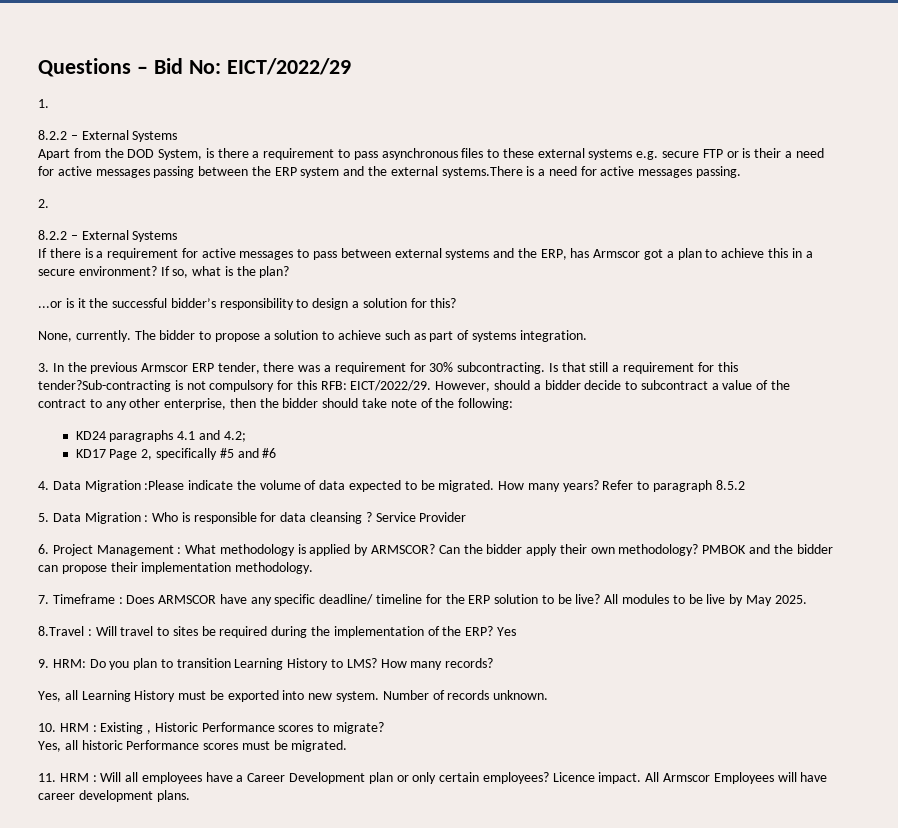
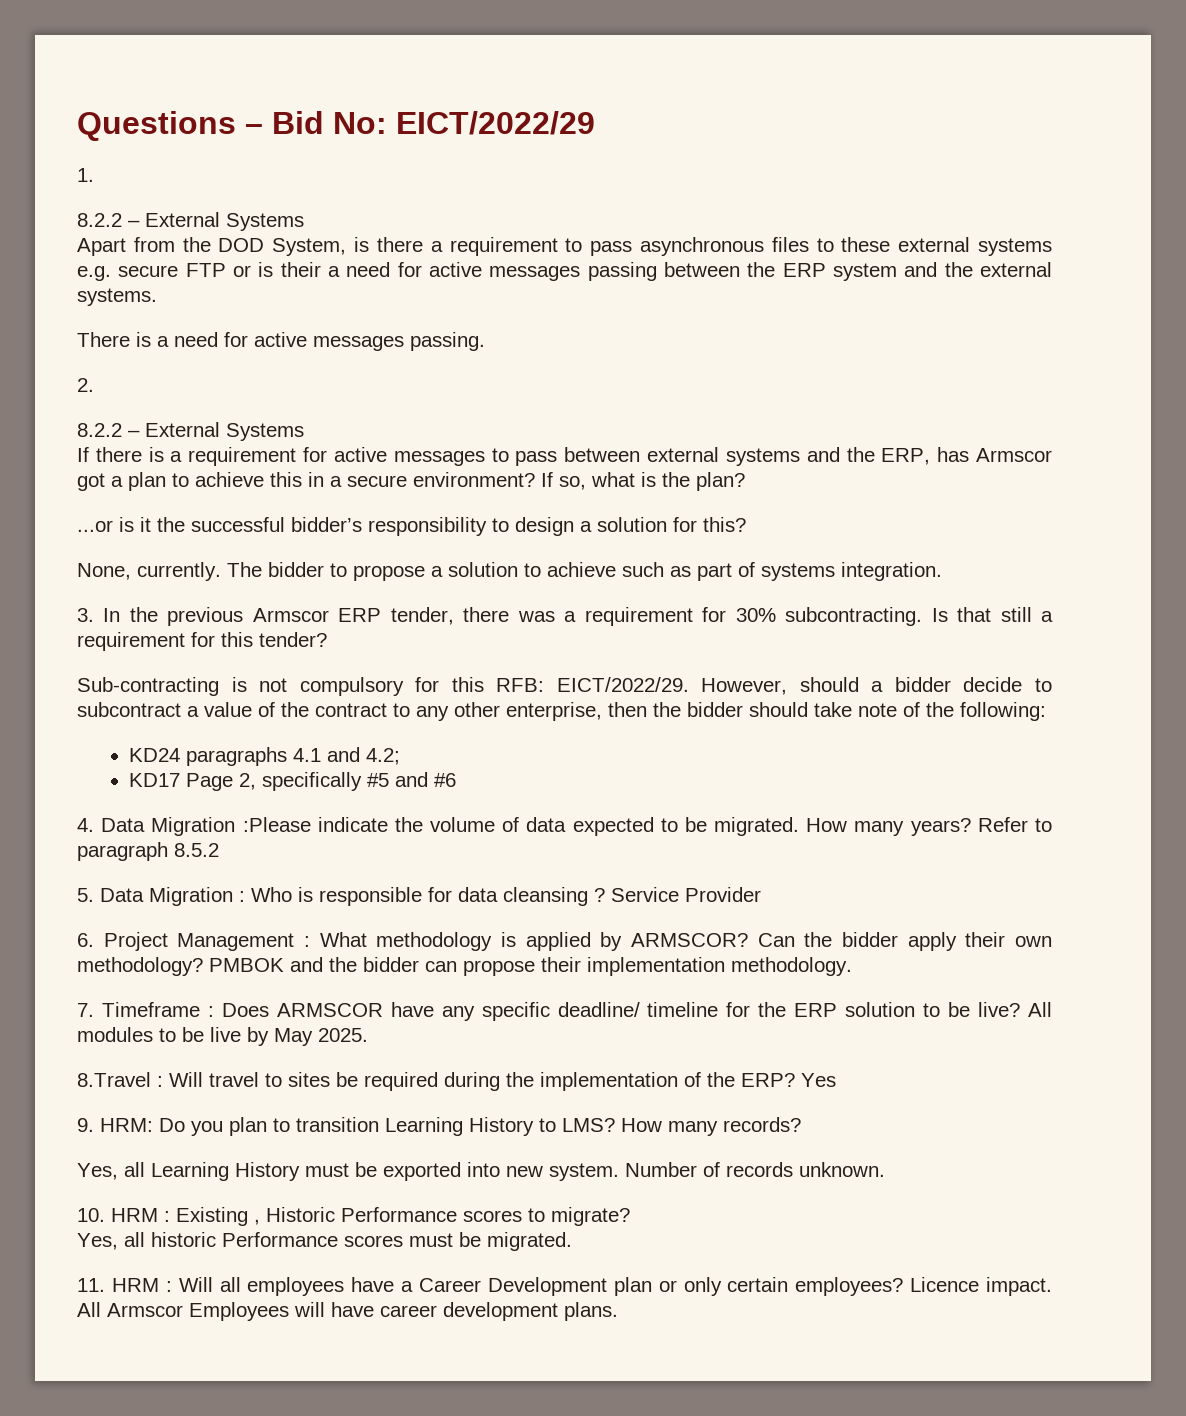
- Apart from the DOD System, is there a requirement to pass asynchronous files to these external systems e.g. secure FTP or is their a need for active messages passing between the ERP system and the external systems.There is a need for active messages passing.
+ Apart from the DOD System, is there a requirement to pass asynchronous files to these external systems e.g. secure FTP or is their a need for active messages passing between the ERP system and the external systems.
+ There is a need for active messages passing.
- Is that still a requirement for this tender?Sub-contracting is not compulsory for this RFB: EICT/2022/29.
+ Is that still a requirement for this tender?
+ Sub-contracting is not compulsory for this RFB: EICT/2022/29.

